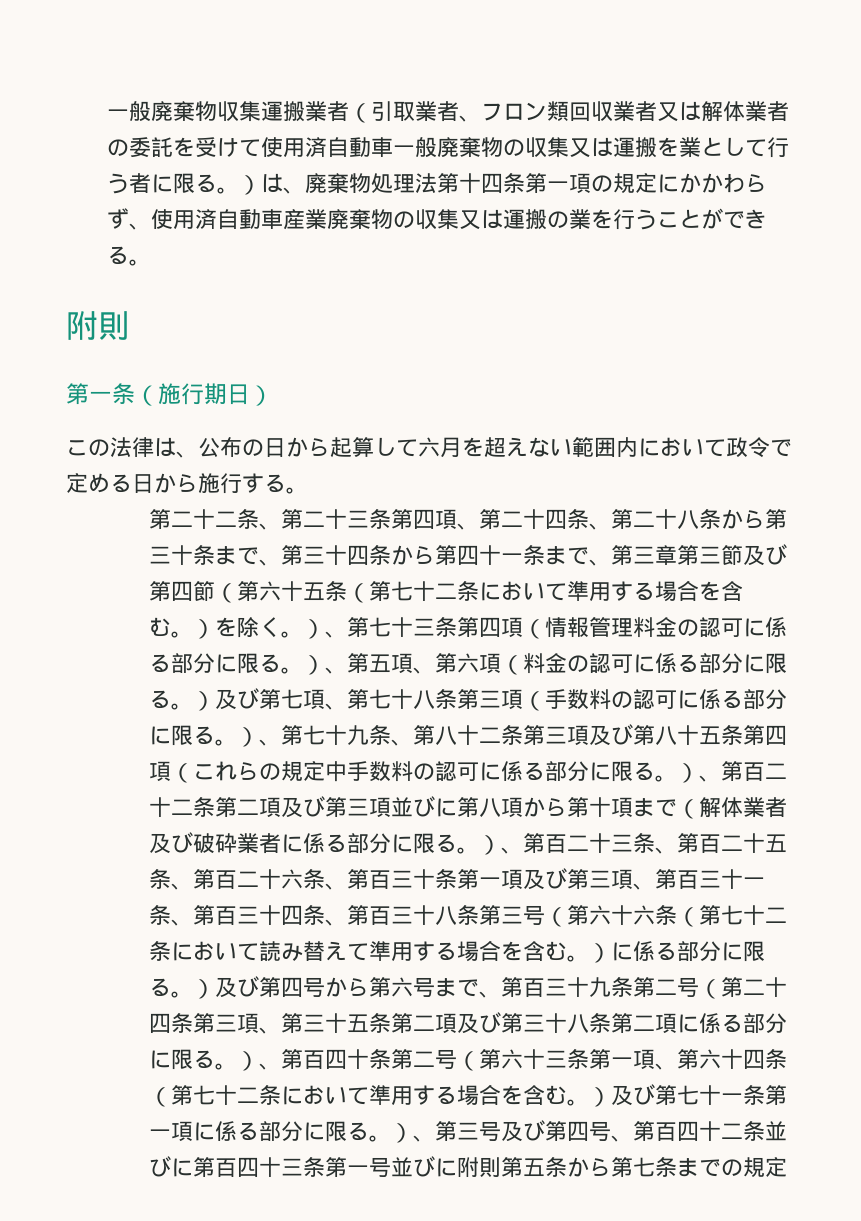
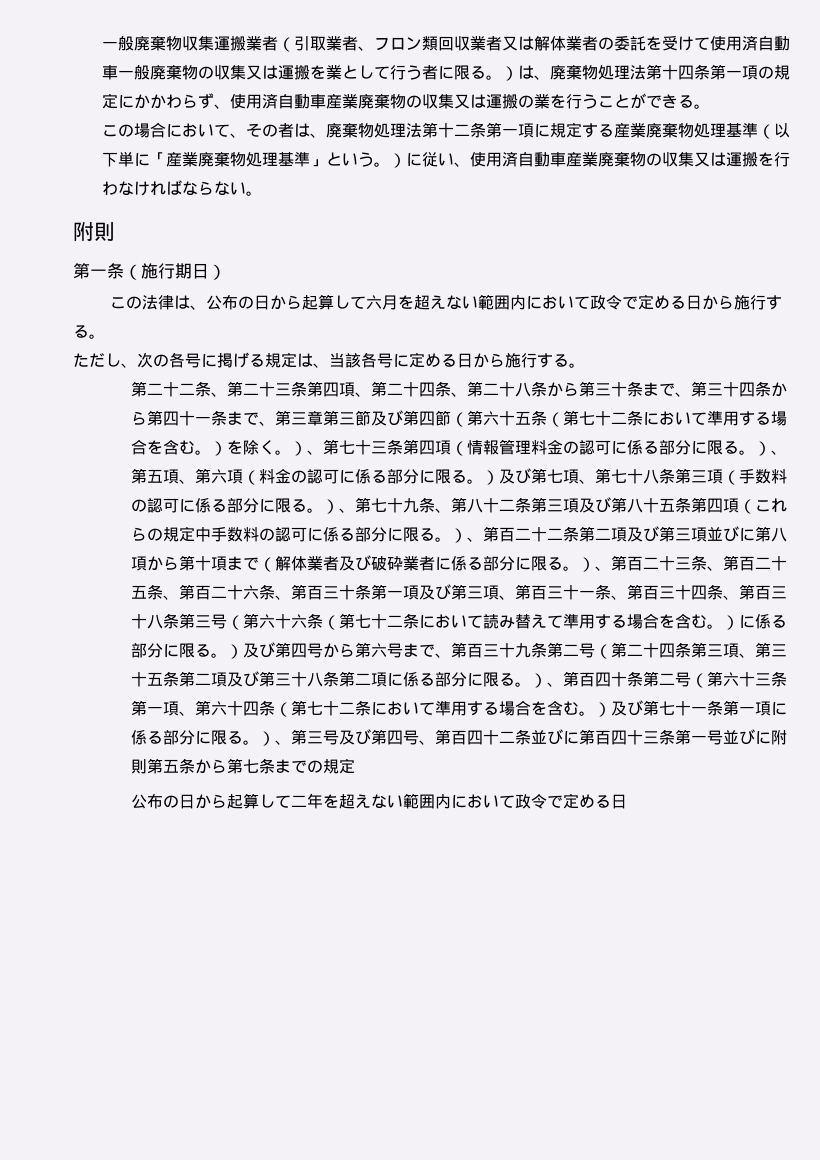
+ この場合において、その者は、廃棄物処理法第十二条第一項に規定する産業廃棄物処理基準（以下単に「産業廃棄物処理基準」という。）に従い、使用済自動車産業廃棄物の収集又は運搬を行わなければならない。
+ ただし、次の各号に掲げる規定は、当該各号に定める日から施行する。
+ 公布の日から起算して二年を超えない範囲内において政令で定める日

